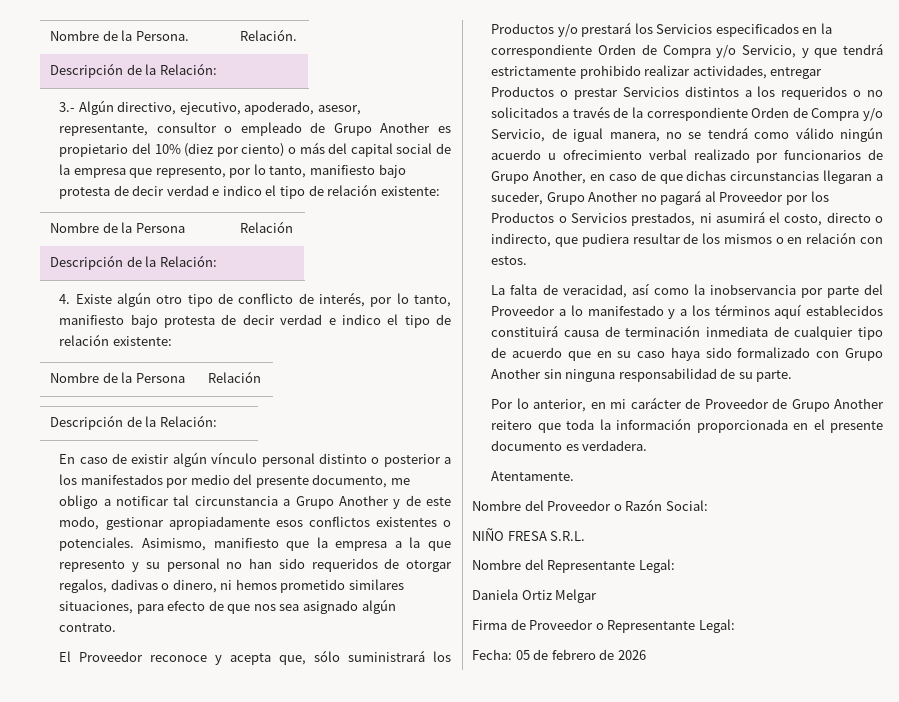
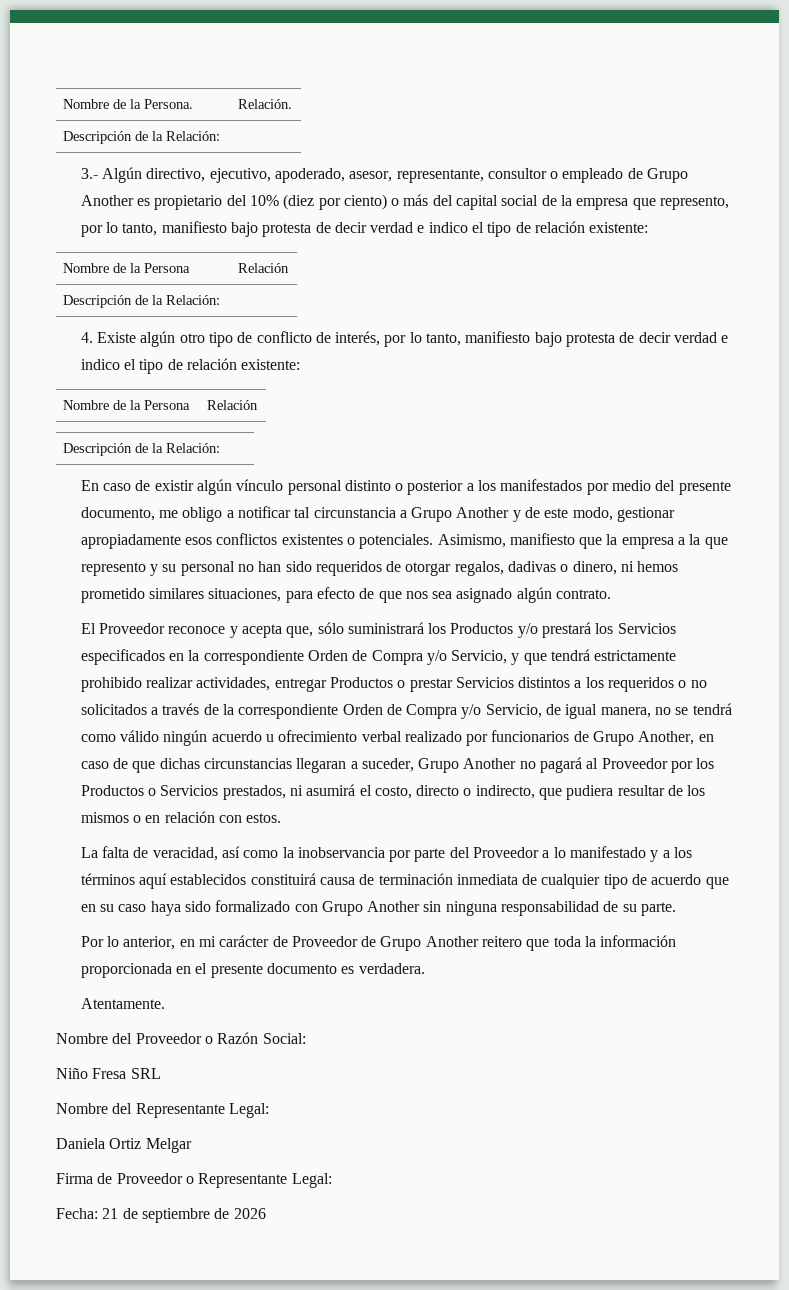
- NIÑO FRESA S.R.L.
+ Niño Fresa SRL
- Fecha: 05 de febrero de 2026
+ Fecha: 21 de septiembre de 2026

